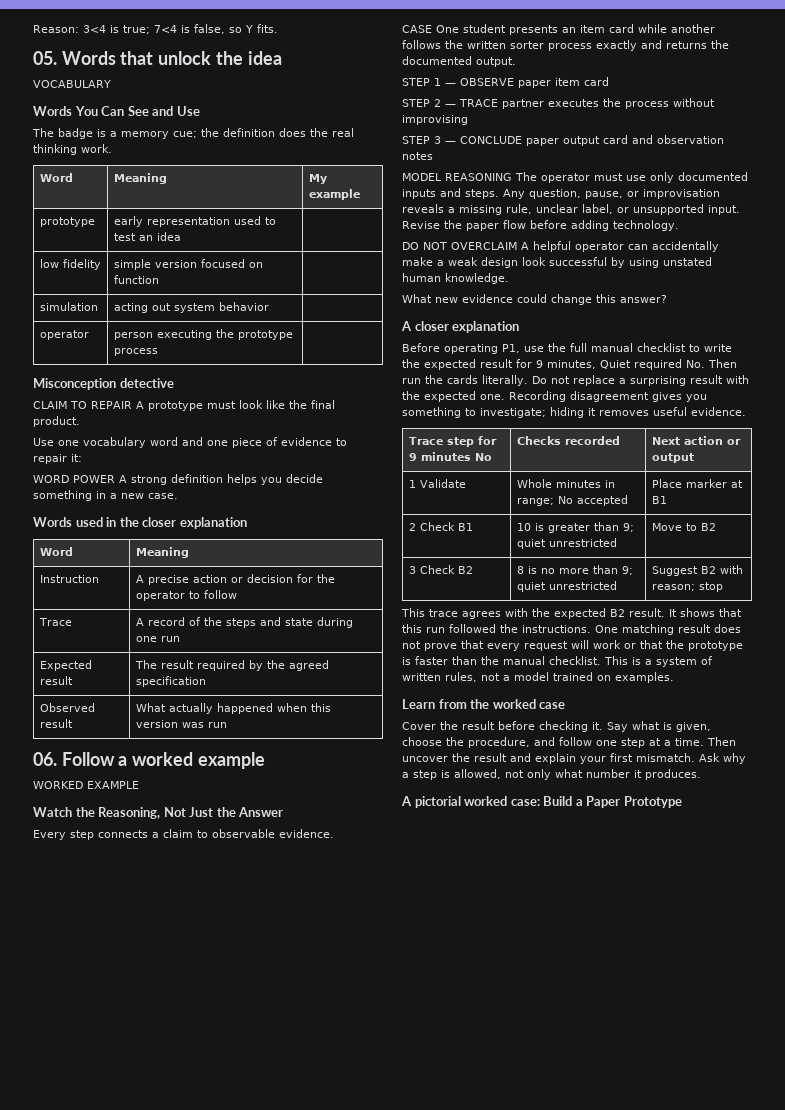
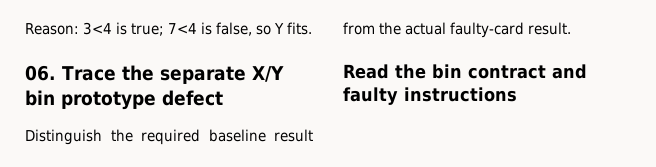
- 05. Words that unlock the idea
- VOCABULARY
- Words You Can See and Use
- The badge is a memory cue; the definition does the real thinking work.
- Word | Meaning | My example
- prototype | early representation used to test an idea |
- low fidelity | simple version focused on function |
- simulation | acting out system behavior |
- operator | person executing the prototype process |
- Misconception detective
- CLAIM TO REPAIR A prototype must look like the final product.
- Use one vocabulary word and one piece of evidence to repair it:
- WORD POWER A strong definition helps you decide something in a new case.
- Words used in the closer explanation
- Word | Meaning
- Instruction | A precise action or decision for the operator to follow
- Trace | A record of the steps and state during one run
- Expected result | The result required by the agreed specification
- Observed result | What actually happened when this version was run
- 06. Follow a worked example
- WORKED EXAMPLE
- Watch the Reasoning, Not Just the Answer
- Every step connects a claim to observable evidence.
- CASE One student presents an item card while another follows the written sorter process exactly and returns the documented output.
- STEP 1 — OBSERVE paper item card
- STEP 2 — TRACE partner executes the process without improvising
- STEP 3 — CONCLUDE paper output card and observation notes
- MODEL REASONING The operator must use only documented inputs and steps. Any question, pause, or improvisation reveals a missing rule, unclear label, or unsupported input. Revise the paper flow before adding technology.
- DO NOT OVERCLAIM A helpful operator can accidentally make a weak design look successful by using unstated human knowledge.
- What new evidence could change this answer?
- A closer explanation
- Before operating P1, use the full manual checklist to write the expected result for 9 minutes, Quiet required No. Then run the cards literally. Do not replace a surprising result with the expected one. Recording disagreement gives you something to investigate; hiding it removes useful evidence.
- Trace step for 9 minutes No | Checks recorded | Next action or output
- 1 Validate | Whole minutes in range; No accepted | Place marker at B1
- 2 Check B1 | 10 is greater than 9; quiet unrestricted | Move to B2
- 3 Check B2 | 8 is no more than 9; quiet unrestricted | Suggest B2 with reason; stop
- This trace agrees with the expected B2 result. It shows that this run followed the instructions. One matching result does not prove that every request will work or that the prototype is faster than the manual checklist. This is a system of written rules, not a model trained on examples.
- Learn from the worked case
- Cover the result before checking it. Say what is given, choose the procedure, and follow one step at a time. Then uncover the result and explain your first mismatch. Ask why a step is allowed, not only what number it produces.
- A pictorial worked case: Build a Paper Prototype
+ 06. Trace the separate X/Y bin prototype defect
+ Distinguish the required baseline result from the actual faulty-card result.
+ Read the bin contract and faulty instructions

